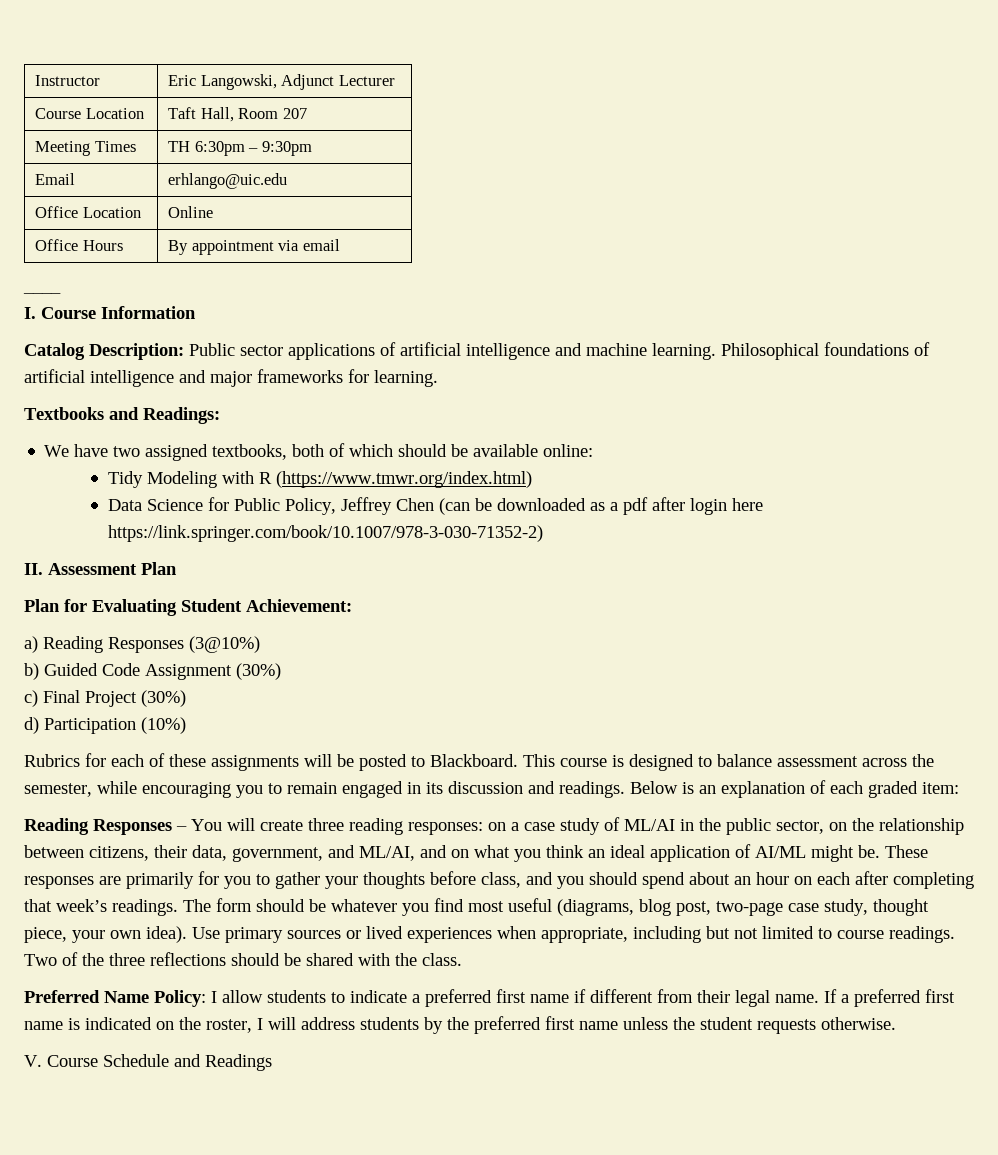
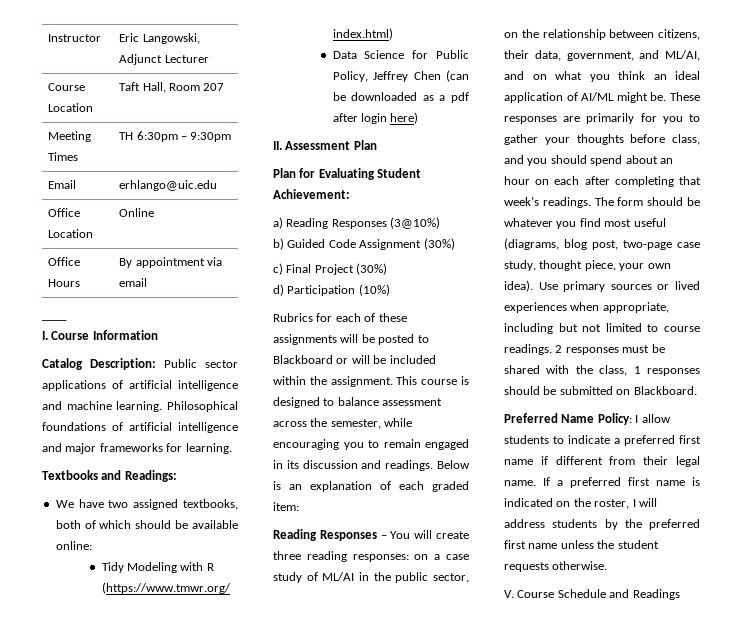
- Data Science for Public Policy, Jeffrey Chen (can be downloaded as a pdf after login here https://link.springer.com/book/10.1007/978-3-030-71352-2)
+ Data Science for Public Policy, Jeffrey Chen (can be downloaded as a pdf after login here)
- Rubrics for each of these assignments will be posted to Blackboard.
+ Rubrics for each of these assignments will be posted to Blackboard or will be included within the assignment.
- Two of the three reflections should be shared with the class.
+ 2 responses must be shared with the class, 1 responses should be submitted on Blackboard.

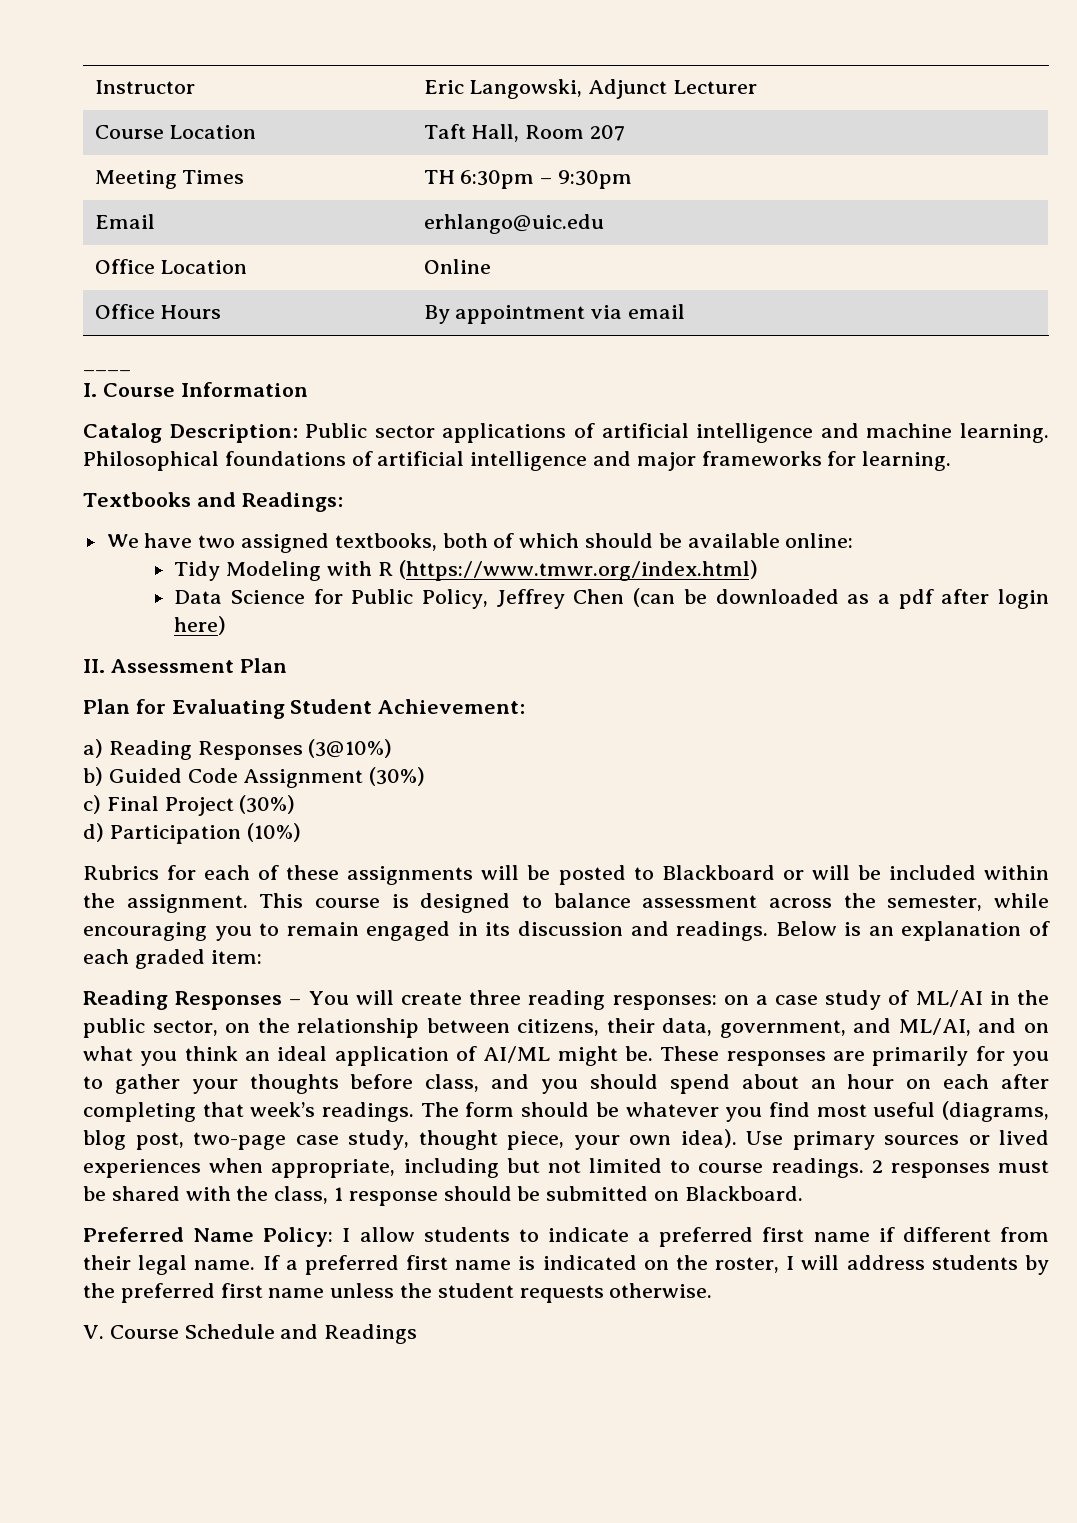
- 2 responses must be shared with the class, 1 responses should be submitted on Blackboard.
+ 2 responses must be shared with the class, 1 response should be submitted on Blackboard.

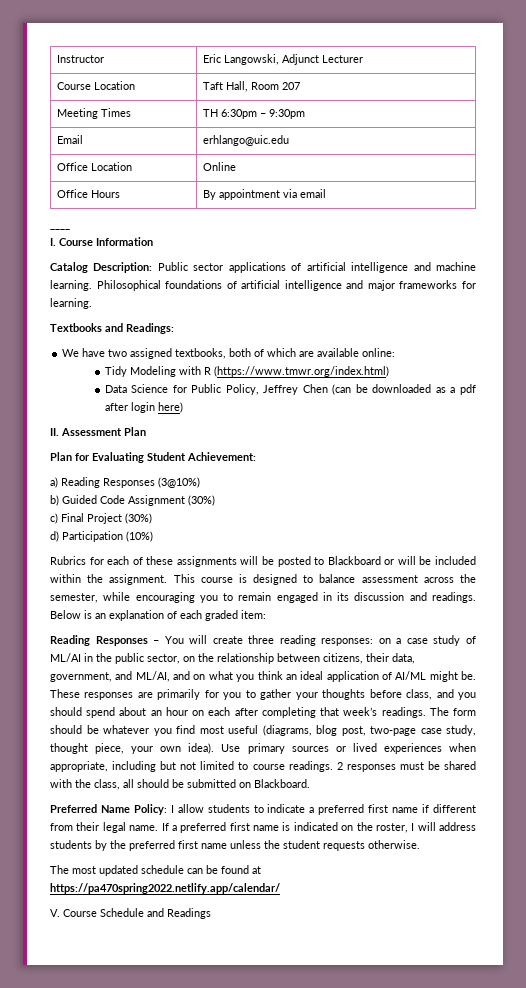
- We have two assigned textbooks, both of which should be available online:
+ We have two assigned textbooks, both of which are available online:
- 2 responses must be shared with the class, 1 response should be submitted on Blackboard.
+ 2 responses must be shared with the class, all should be submitted on Blackboard.
+ The most updated schedule can be found at https://pa470spring2022.netlify.app/calendar/

